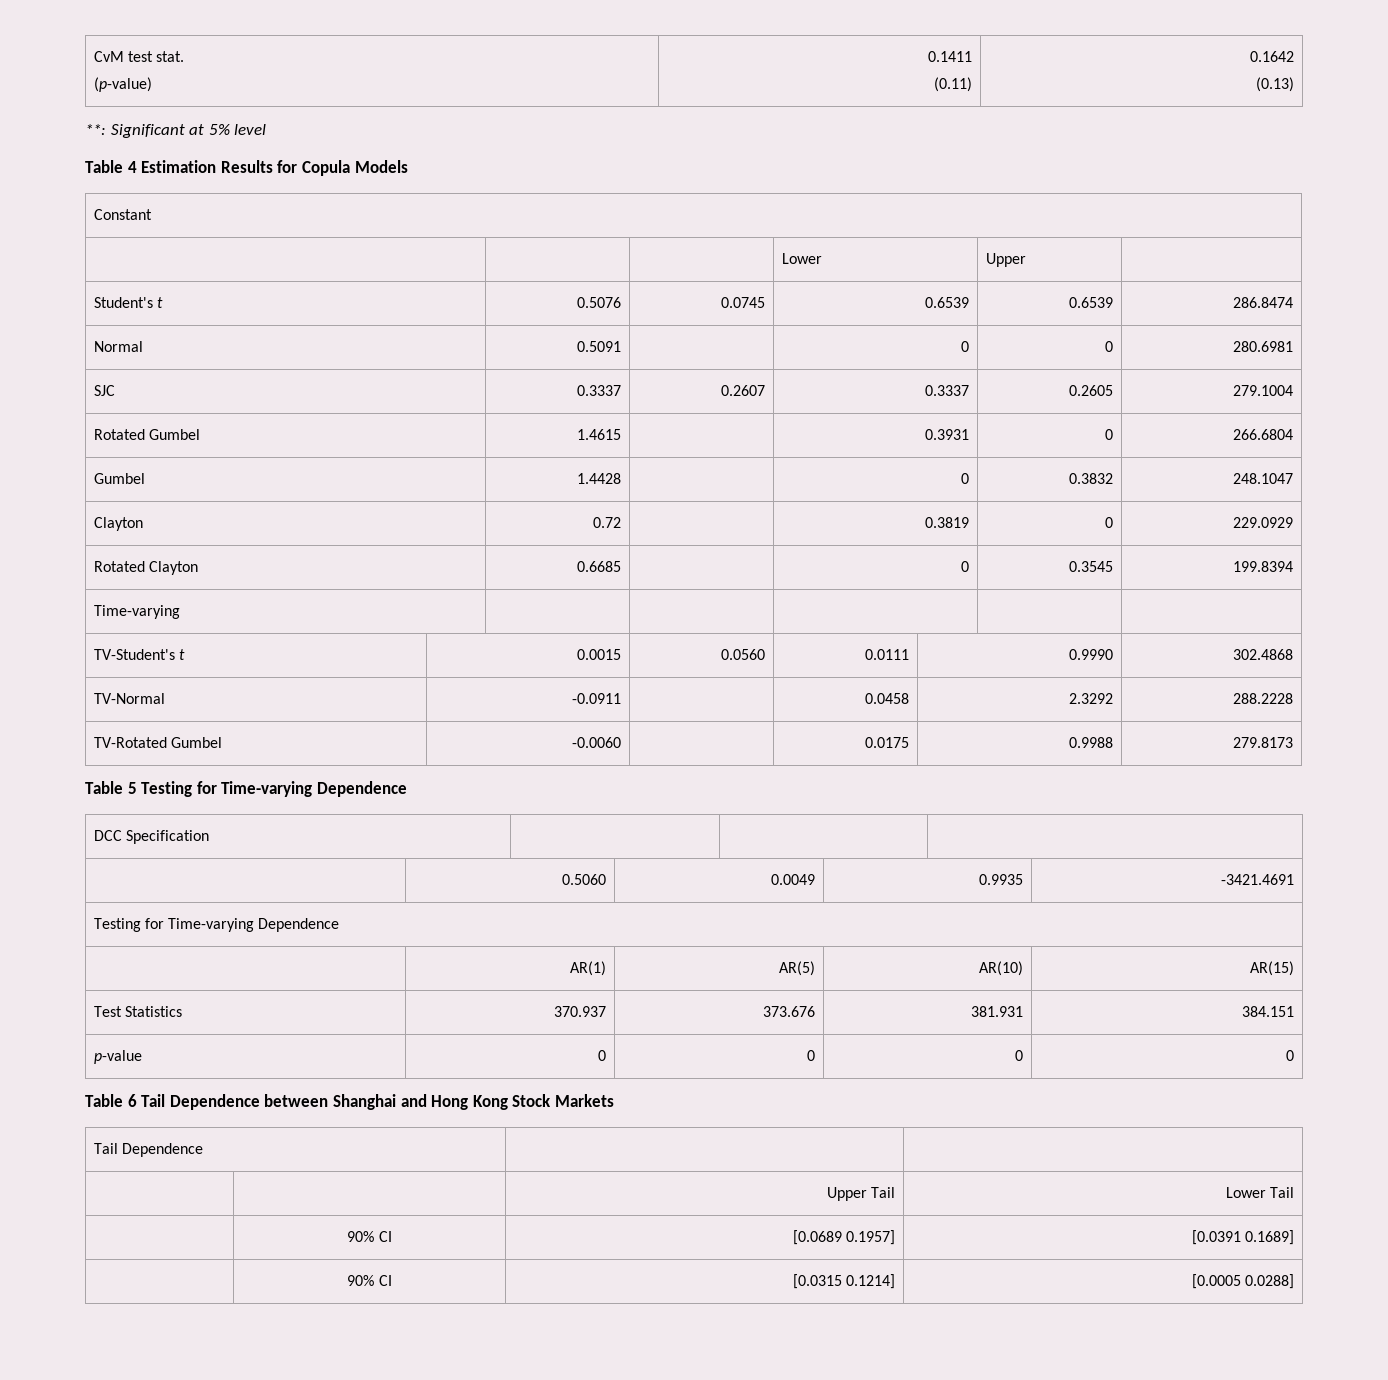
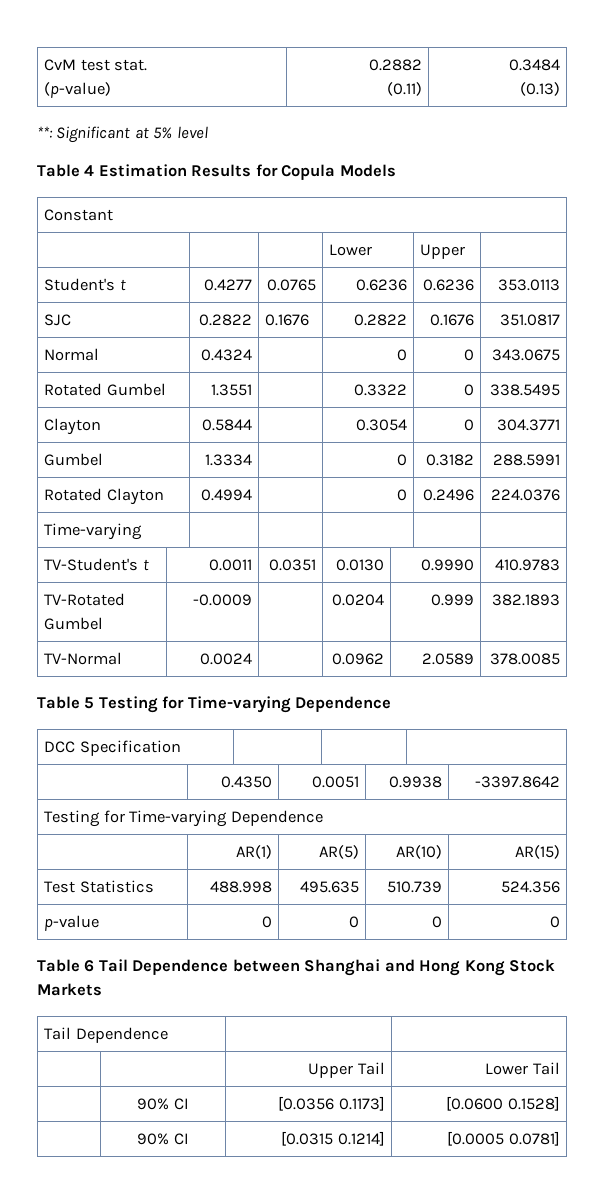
  CvM test stat.
- (p-value) | 0.1411
- (0.11) | 0.1642
+ (p-value) | 0.2882
+ (0.11) | 0.3484
- Student's t | 0.5076 | 0.0745 | 0.6539 | 0.6539 | 286.8474
+ Student's t | 0.4277 | 0.0765 | 0.6236 | 0.6236 | 353.0113
+ SJC | 0.2822 | 0.1676 | 0.2822 | 0.1676 | 351.0817
- Normal | 0.5091 | | 0 | 0 | 280.6981
- SJC | 0.3337 | 0.2607 | 0.3337 | 0.2605 | 279.1004
+ Normal | 0.4324 | | 0 | 0 | 343.0675
- Rotated Gumbel | 1.4615 | | 0.3931 | 0 | 266.6804
- Gumbel | 1.4428 | | 0 | 0.3832 | 248.1047
- Clayton | 0.72 | | 0.3819 | 0 | 229.0929
+ Rotated Gumbel | 1.3551 | | 0.3322 | 0 | 338.5495
+ Clayton | 0.5844 | | 0.3054 | 0 | 304.3771
+ Gumbel | 1.3334 | | 0 | 0.3182 | 288.5991
- Rotated Clayton | 0.6685 | | 0 | 0.3545 | 199.8394
+ Rotated Clayton | 0.4994 | | 0 | 0.2496 | 224.0376
- TV-Student's t | 0.0015 | 0.0560 | 0.0111 | 0.9990 | 302.4868
- TV-Normal | -0.0911 | | 0.0458 | 2.3292 | 288.2228
- TV-Rotated Gumbel | -0.0060 | | 0.0175 | 0.9988 | 279.8173
+ TV-Student's t | 0.0011 | 0.0351 | 0.0130 | 0.9990 | 410.9783
+ TV-Rotated Gumbel | -0.0009 | | 0.0204 | 0.999 | 382.1893
+ TV-Normal | 0.0024 | | 0.0962 | 2.0589 | 378.0085
- | 0.5060 | 0.0049 | 0.9935 | -3421.4691
+ | 0.4350 | 0.0051 | 0.9938 | -3397.8642
- Test Statistics | 370.937 | 373.676 | 381.931 | 384.151
+ Test Statistics | 488.998 | 495.635 | 510.739 | 524.356
- | 90% CI | [0.0689 0.1957] | [0.0391 0.1689]
+ | 90% CI | [0.0356 0.1173] | [0.0600 0.1528]
- | 90% CI | [0.0315 0.1214] | [0.0005 0.0288]
+ | 90% CI | [0.0315 0.1214] | [0.0005 0.0781]

